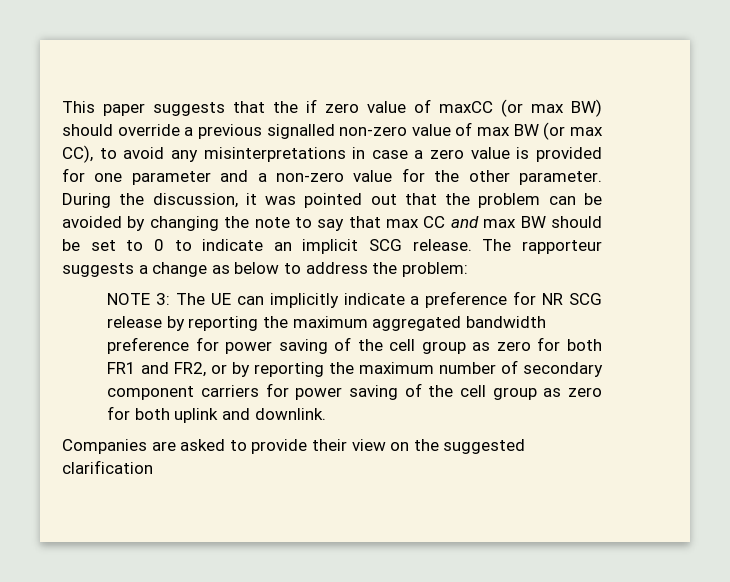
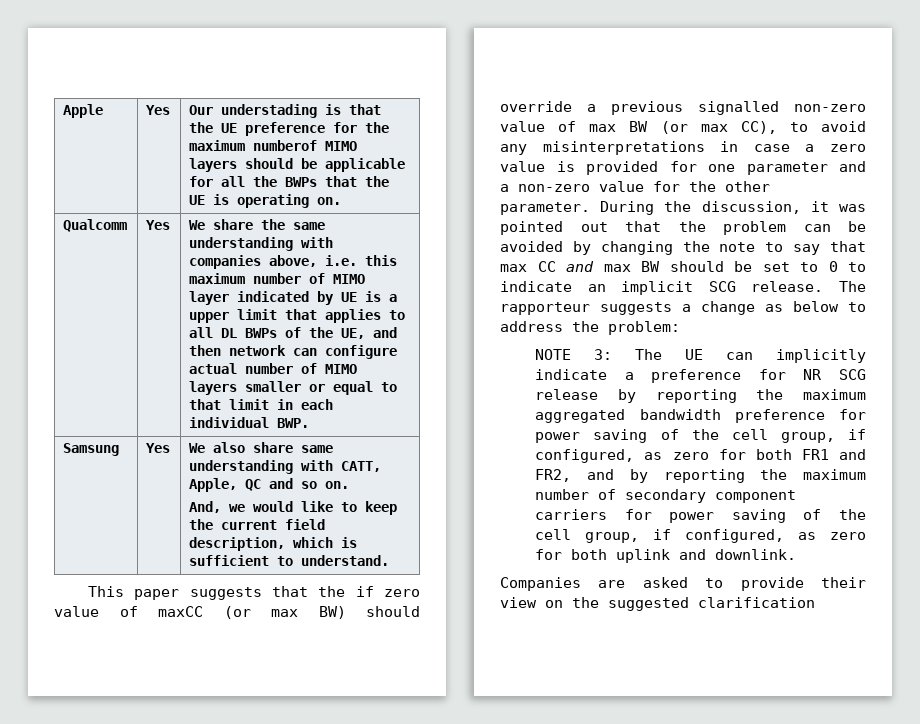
+ Apple | Yes | Our understading is that the UE preference for the maximum numberof MIMO layers should be applicable for all the BWPs that the UE is operating on.
+ Qualcomm | Yes | We share the same understanding with companies above, i.e. this maximum number of MIMO layer indicated by UE is a upper limit that applies to all DL BWPs of the UE, and then network can configure actual number of MIMO layers smaller or equal to that limit in each individual BWP.
+ Samsung | Yes | We also share same understanding with CATT, Apple, QC and so on.
+ And, we would like to keep the current field description, which is sufficient to understand.
- NOTE 3: The UE can implicitly indicate a preference for NR SCG release by reporting the maximum aggregated bandwidth preference for power saving of the cell group as zero for both FR1 and FR2, or by reporting the maximum number of secondary component carriers for power saving of the cell group as zero for both uplink and downlink.
+ NOTE 3: The UE can implicitly indicate a preference for NR SCG release by reporting the maximum aggregated bandwidth preference for power saving of the cell group, if configured, as zero for both FR1 and FR2, and by reporting the maximum number of secondary component carriers for power saving of the cell group, if configured, as zero for both uplink and downlink.

